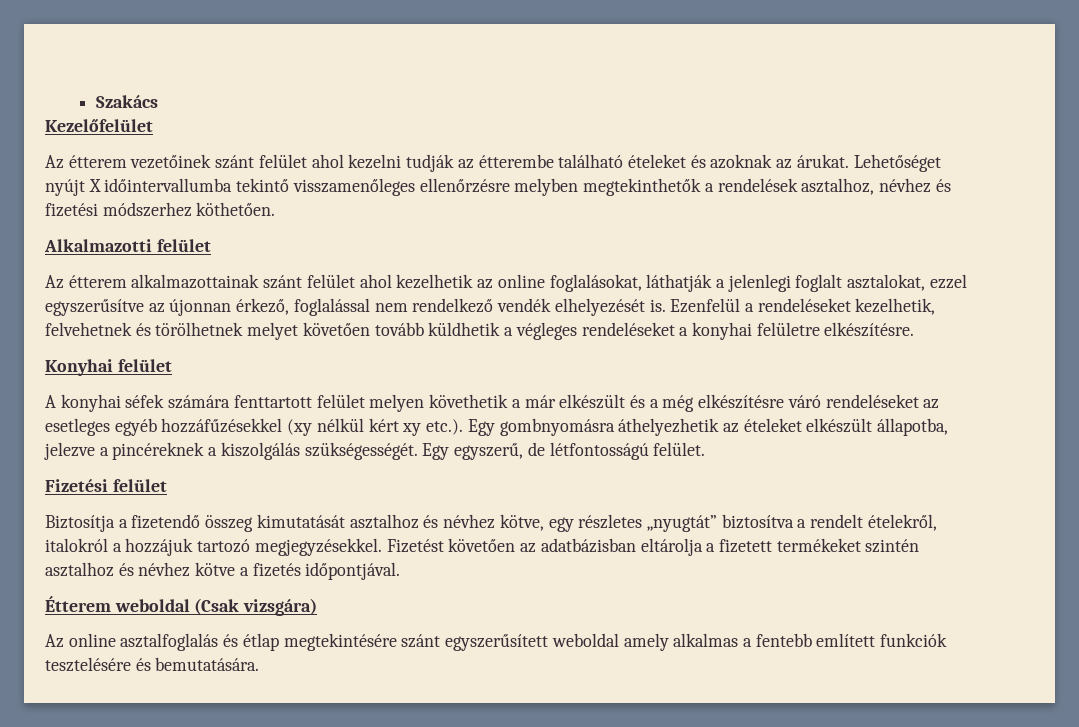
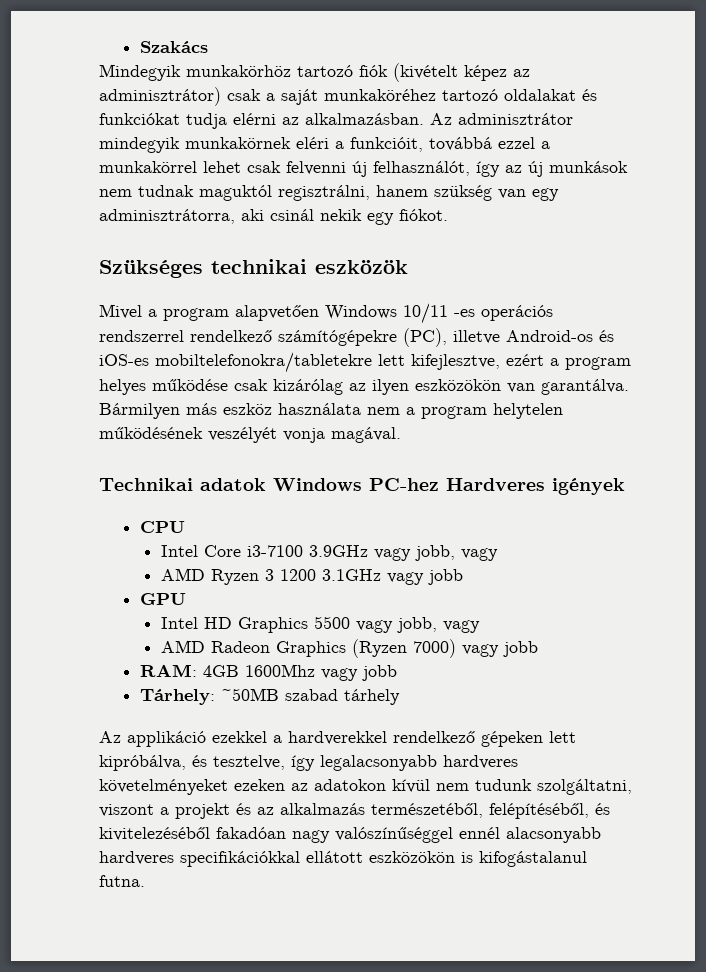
- Kezelőfelület
- Az étterem vezetőinek szánt felület ahol kezelni tudják az étterembe található ételeket és azoknak az árukat. Lehetőséget nyújt X időintervallumba tekintő visszamenőleges ellenőrzésre melyben megtekinthetők a rendelések asztalhoz, névhez és fizetési módszerhez köthetően.
- Alkalmazotti felület
- Az étterem alkalmazottainak szánt felület ahol kezelhetik az online foglalásokat, láthatják a jelenlegi foglalt asztalokat, ezzel egyszerűsítve az újonnan érkező, foglalással nem rendelkező vendék elhelyezését is. Ezenfelül a rendeléseket kezelhetik, felvehetnek és törölhetnek melyet követően tovább küldhetik a végleges rendeléseket a konyhai felületre elkészítésre.
- Konyhai felület
- A konyhai séfek számára fenttartott felület melyen követhetik a már elkészült és a még elkészítésre váró rendeléseket az esetleges egyéb hozzáfűzésekkel (xy nélkül kért xy etc.). Egy gombnyomásra áthelyezhetik az ételeket elkészült állapotba, jelezve a pincéreknek a kiszolgálás szükségességét. Egy egyszerű, de létfontosságú felület.
- Fizetési felület
- Biztosítja a fizetendő összeg kimutatását asztalhoz és névhez kötve, egy részletes „nyugtát” biztosítva a rendelt ételekről, italokról a hozzájuk tartozó megjegyzésekkel. Fizetést követően az adatbázisban eltárolja a fizetett termékeket szintén asztalhoz és névhez kötve a fizetés időpontjával.
- Étterem weboldal (Csak vizsgára)
- Az online asztalfoglalás és étlap megtekintésére szánt egyszerűsített weboldal amely alkalmas a fentebb említett funkciók tesztelésére és bemutatására.
+ Mindegyik munkakörhöz tartozó fiók (kivételt képez az adminisztrátor) csak a saját munkaköréhez tartozó oldalakat és funkciókat tudja elérni az alkalmazásban. Az adminisztrátor mindegyik munkakörnek eléri a funkcióit, továbbá ezzel a munkakörrel lehet csak felvenni új felhasználót, így az új munkások nem tudnak maguktól regisztrálni, hanem szükség van egy adminisztrátorra, aki csinál nekik egy fiókot.
+ Szükséges technikai eszközök
+ Mivel a program alapvetően Windows 10/11 -es operációs rendszerrel rendelkező számítógépekre (PC), illetve Android-os és iOS-es mobiltelefonokra/tabletekre lett kifejlesztve, ezért a program helyes működése csak kizárólag az ilyen eszközökön van garantálva. Bármilyen más eszköz használata nem a program helytelen működésének veszélyét vonja magával.
+ Technikai adatok Windows PC-hez Hardveres igények
+ CPU
+ Intel Core i3-7100 3.9GHz vagy jobb, vagy
+ AMD Ryzen 3 1200 3.1GHz vagy jobb
+ GPU
+ Intel HD Graphics 5500 vagy jobb, vagy
+ AMD Radeon Graphics (Ryzen 7000) vagy jobb
+ RAM: 4GB 1600Mhz vagy jobb
+ Tárhely: ~50MB szabad tárhely
+ Az applikáció ezekkel a hardverekkel rendelkező gépeken lett kipróbálva, és tesztelve, így legalacsonyabb hardveres követelményeket ezeken az adatokon kívül nem tudunk szolgáltatni, viszont a projekt és az alkalmazás természetéből, felépítéséből, és kivitelezéséből fakadóan nagy valószínűséggel ennél alacsonyabb hardveres specifikációkkal ellátott eszközökön is kifogástalanul futna.

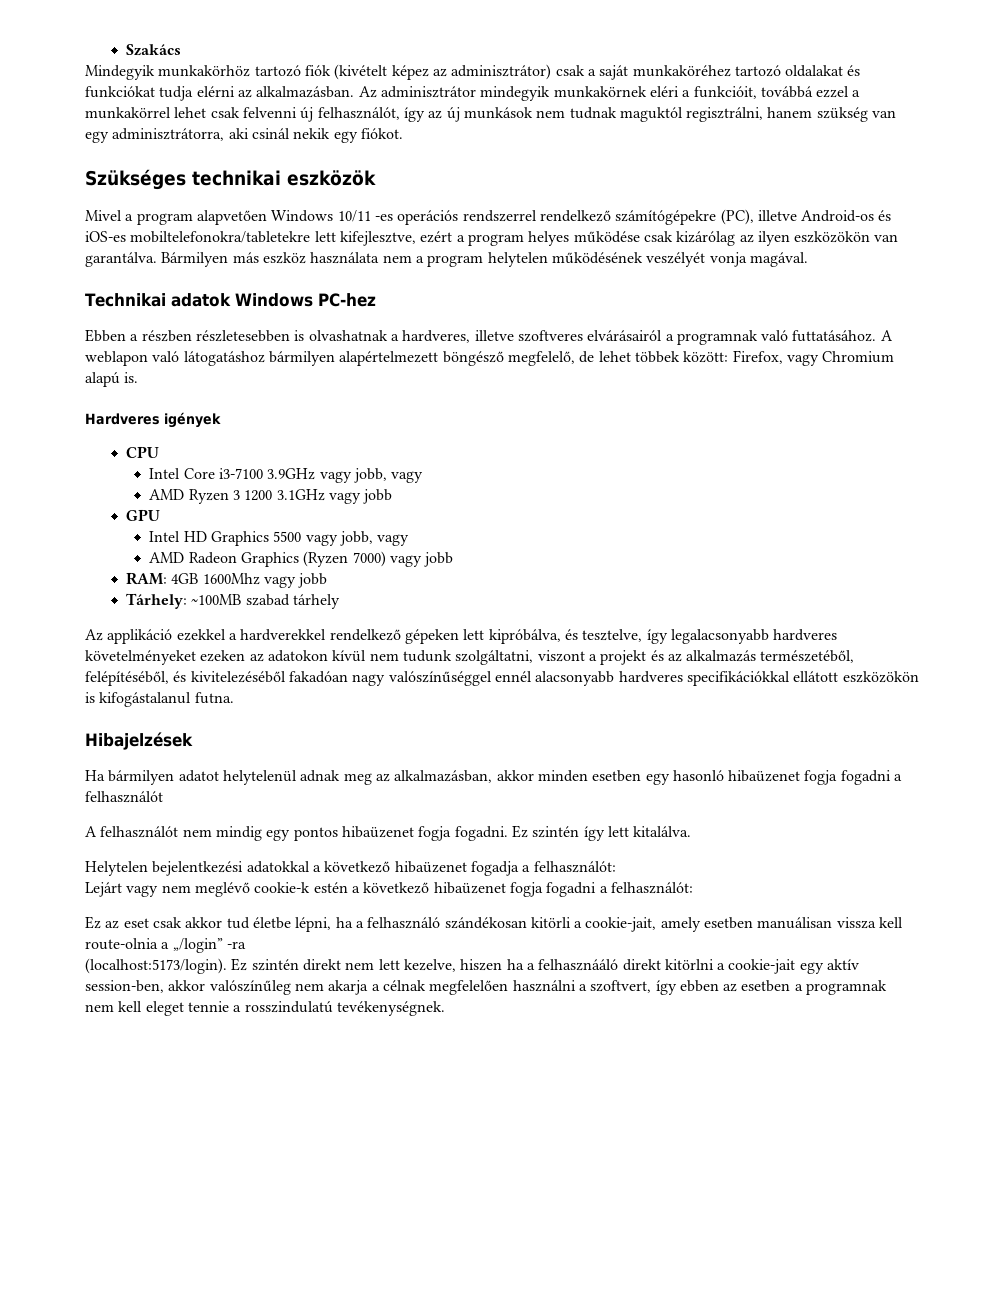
- Technikai adatok Windows PC-hez Hardveres igények
+ Technikai adatok Windows PC-hez
+ Ebben a részben részletesebben is olvashatnak a hardveres, illetve szoftveres elvárásairól a programnak való futtatásához. A weblapon való látogatáshoz bármilyen alapértelmezett böngésző megfelelő, de lehet többek között: Firefox, vagy Chromium alapú is.
+ Hardveres igények
- Tárhely: ~50MB szabad tárhely
+ Tárhely: ~100MB szabad tárhely
+ Hibajelzések
+ Ha bármilyen adatot helytelenül adnak meg az alkalmazásban, akkor minden esetben egy hasonló hibaüzenet fogja fogadni a felhasználót
+ A felhasználót nem mindig egy pontos hibaüzenet fogja fogadni. Ez szintén így lett kitalálva.
+ Helytelen bejelentkezési adatokkal a következő hibaüzenet fogadja a felhasználót:
+ Lejárt vagy nem meglévő cookie-k estén a következő hibaüzenet fogja fogadni a felhasználót:
+ Ez az eset csak akkor tud életbe lépni, ha a felhasználó szándékosan kitörli a cookie-jait, amely esetben manuálisan vissza kell route-olnia a „/login” -ra
+ (localhost:5173/login). Ez szintén direkt nem lett kezelve, hiszen ha a felhasznááló direkt kitörlni a cookie-jait egy aktív session-ben, akkor valószínűleg nem akarja a célnak megfelelően használni a szoftvert, így ebben az esetben a programnak nem kell eleget tennie a rosszindulatú tevékenységnek.

